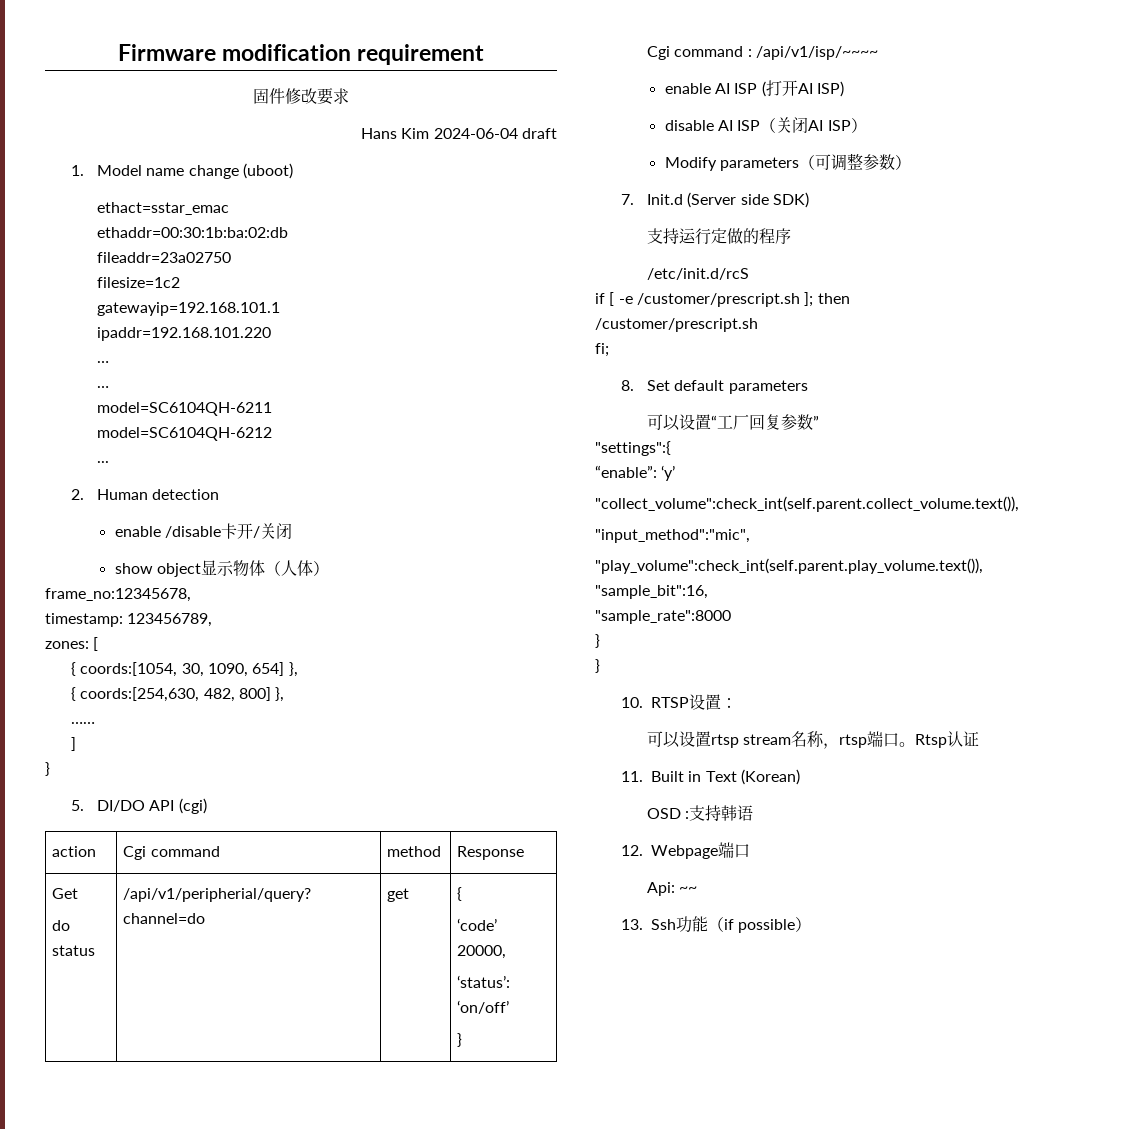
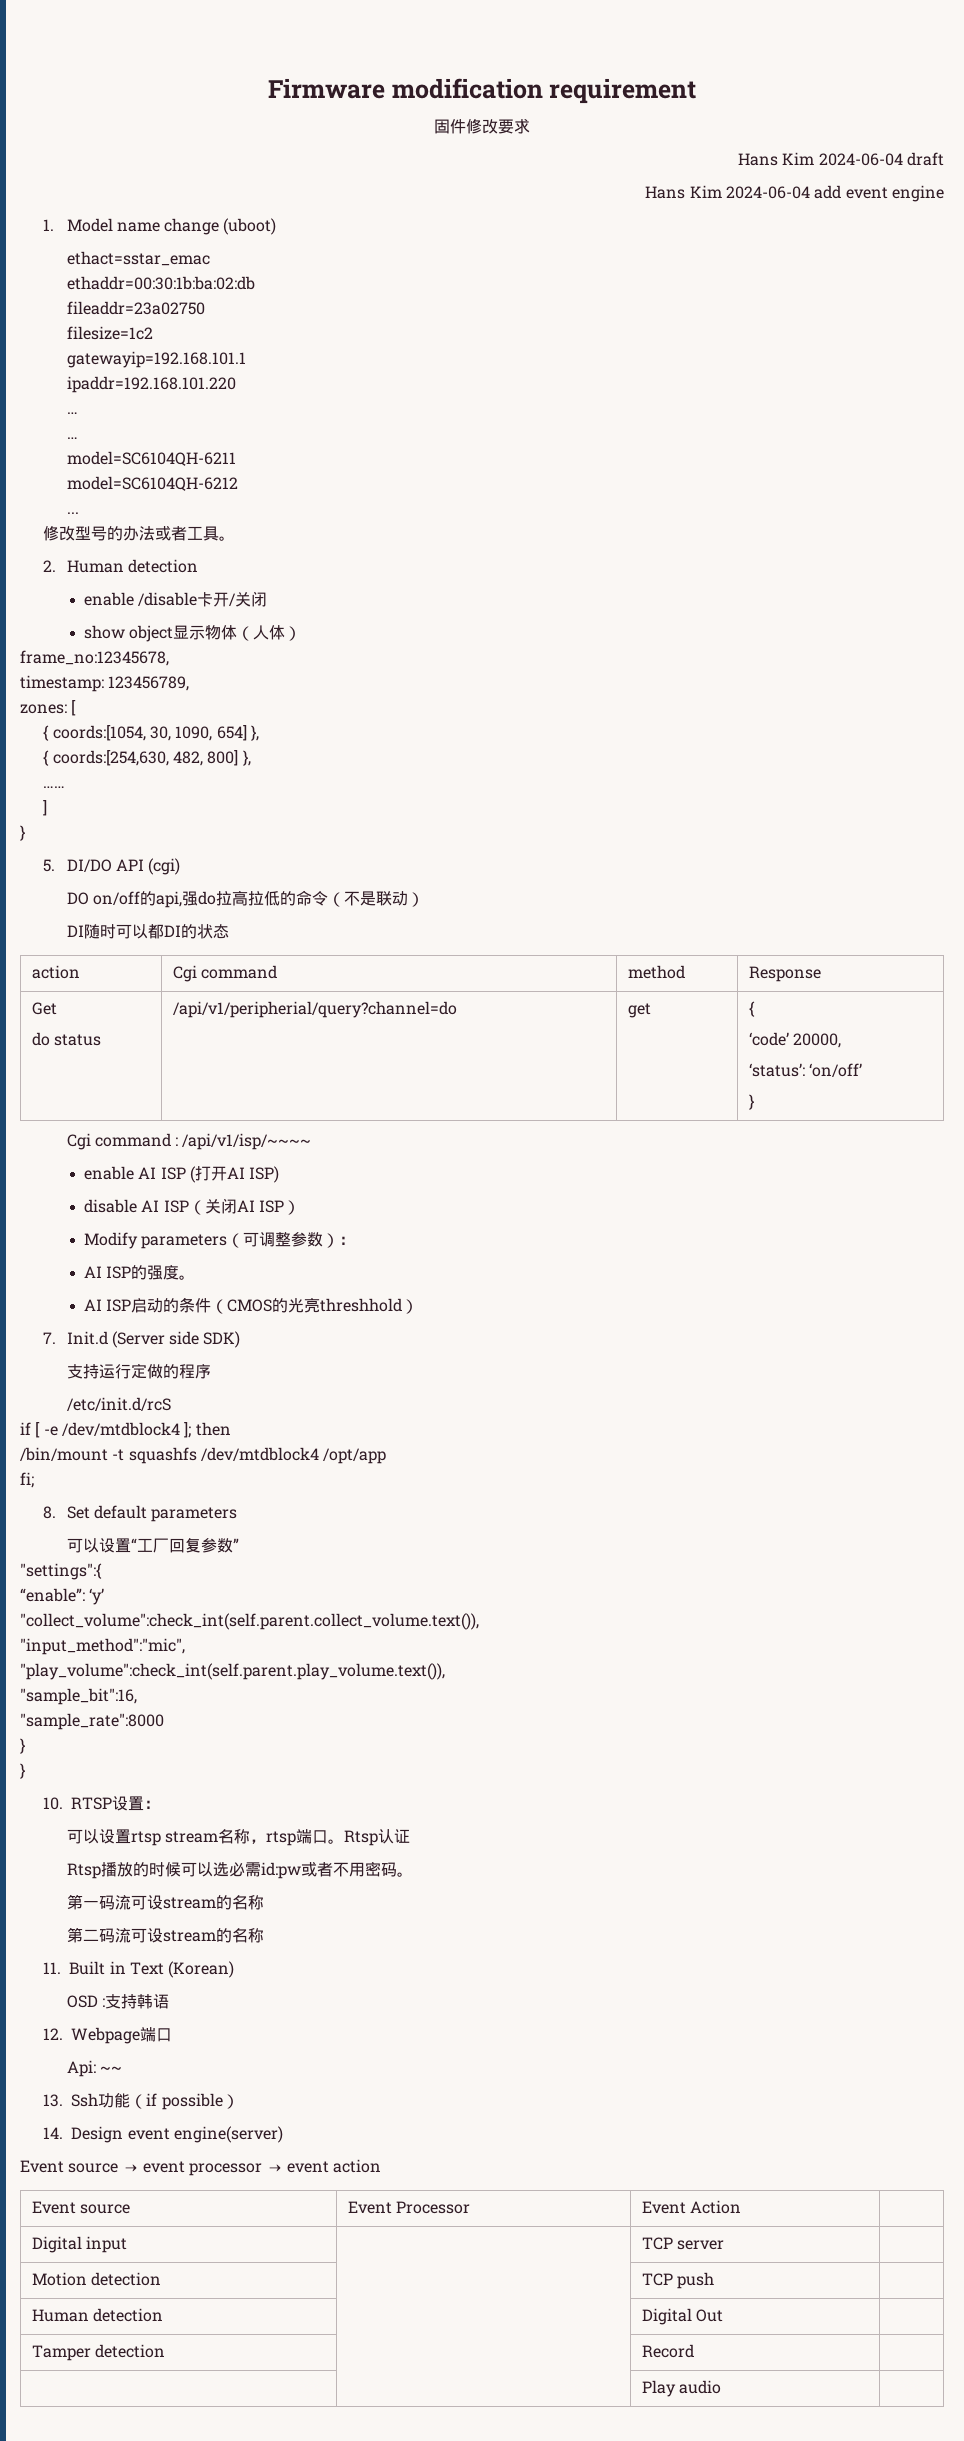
+ Hans Kim 2024-06-04 add event engine
+ 修改型号的办法或者工具。
+ DO on/off的api,强do拉高拉低的命令（不是联动）
+ DI随时可以都DI的状态
- Modify parameters（可调整参数）
+ Modify parameters（可调整参数）：
+ AI ISP的强度。
+ AI ISP启动的条件（CMOS的光亮threshhold）
- if [ -e /customer/prescript.sh ]; then
- /customer/prescript.sh
+ if [ -e /dev/mtdblock4 ]; then
+ /bin/mount -t squashfs /dev/mtdblock4 /opt/app
+ Rtsp播放的时候可以选必需id:pw或者不用密码。
+ 第一码流可设stream的名称
+ 第二码流可设stream的名称
+ 14. Design event engine(server)
+ Event source → event processor → event action
+ Event source | Event Processor | Event Action |
+ Digital input | | TCP server |
+ Motion detection | | TCP push |
+ Human detection | | Digital Out |
+ Tamper detection | | Record |
+ | | Play audio |

